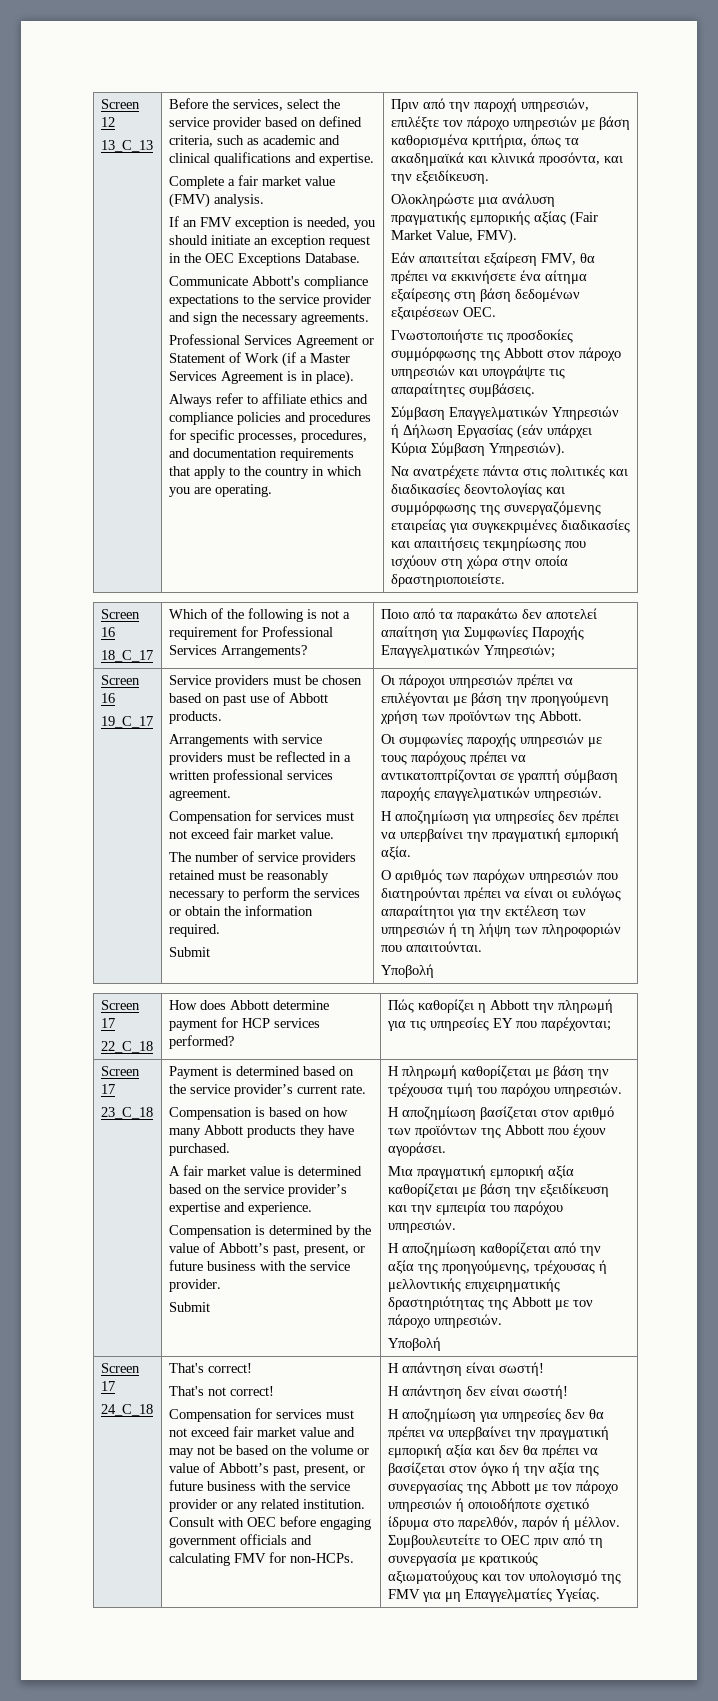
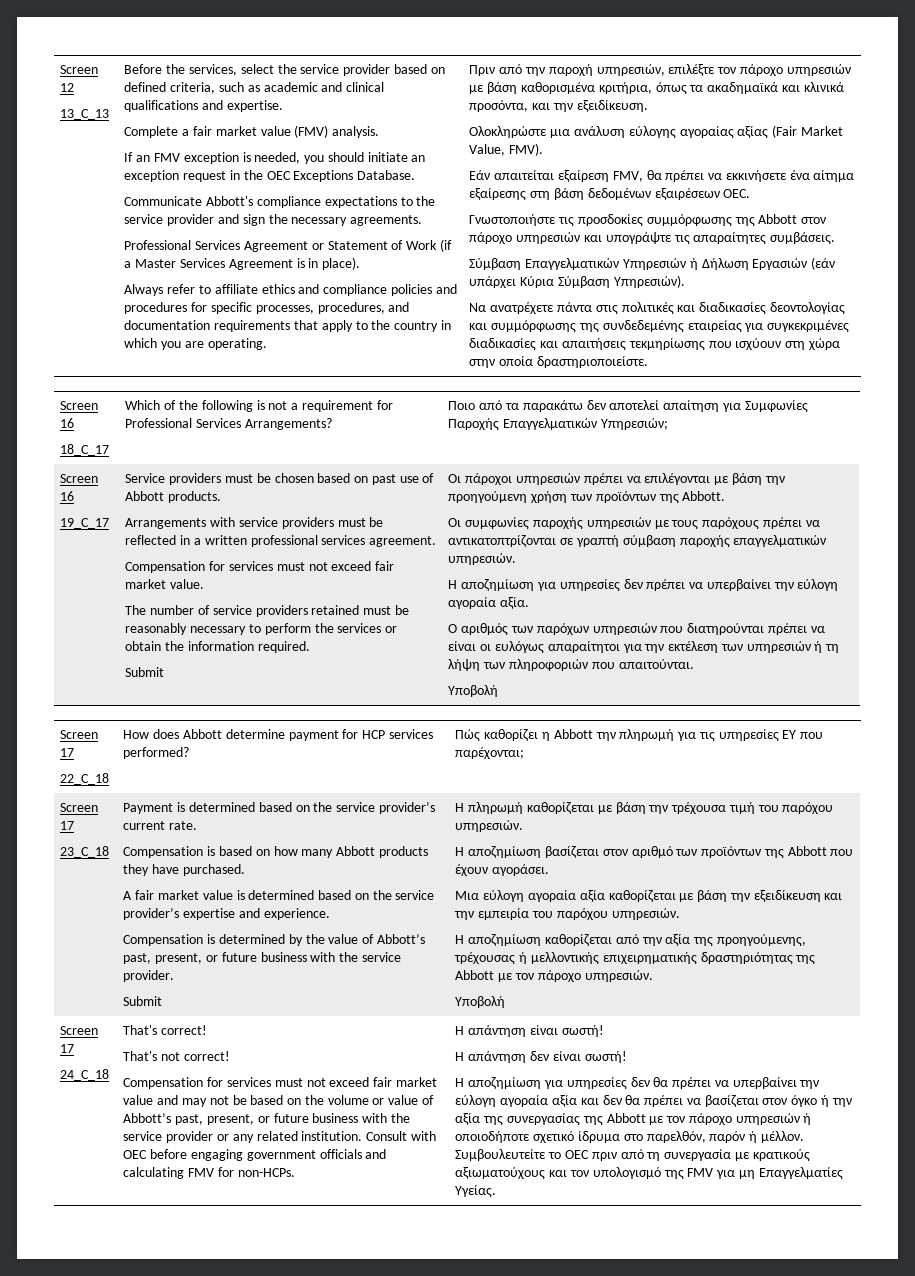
- Ολοκληρώστε μια ανάλυση πραγματικής εμπορικής αξίας (Fair Market Value, FMV).
+ Ολοκληρώστε μια ανάλυση εύλογης αγοραίας αξίας (Fair Market Value, FMV).
- Σύμβαση Επαγγελματικών Υπηρεσιών ή Δήλωση Εργασίας (εάν υπάρχει Κύρια Σύμβαση Υπηρεσιών).
+ Σύμβαση Επαγγελματικών Υπηρεσιών ή Δήλωση Εργασιών (εάν υπάρχει Κύρια Σύμβαση Υπηρεσιών).
- Να ανατρέχετε πάντα στις πολιτικές και διαδικασίες δεοντολογίας και συμμόρφωσης της συνεργαζόμενης εταιρείας για συγκεκριμένες διαδικασίες και απαιτήσεις τεκμηρίωσης που ισχύουν στη χώρα στην οποία δραστηριοποιείστε.
+ Να ανατρέχετε πάντα στις πολιτικές και διαδικασίες δεοντολογίας και συμμόρφωσης της συνδεδεμένης εταιρείας για συγκεκριμένες διαδικασίες και απαιτήσεις τεκμηρίωσης που ισχύουν στη χώρα στην οποία δραστηριοποιείστε.
- Η αποζημίωση για υπηρεσίες δεν πρέπει να υπερβαίνει την πραγματική εμπορική αξία.
+ Η αποζημίωση για υπηρεσίες δεν πρέπει να υπερβαίνει την εύλογη αγοραία αξία.
- Μια πραγματική εμπορική αξία καθορίζεται με βάση την εξειδίκευση και την εμπειρία του παρόχου υπηρεσιών.
+ Μια εύλογη αγοραία αξία καθορίζεται με βάση την εξειδίκευση και την εμπειρία του παρόχου υπηρεσιών.
- Η αποζημίωση για υπηρεσίες δεν θα πρέπει να υπερβαίνει την πραγματική εμπορική αξία και δεν θα πρέπει να βασίζεται στον όγκο ή την αξία της συνεργασίας της Abbott με τον πάροχο υπηρεσιών ή οποιοδήποτε σχετικό ίδρυμα στο παρελθόν, παρόν ή μέλλον.
+ Η αποζημίωση για υπηρεσίες δεν θα πρέπει να υπερβαίνει την εύλογη αγοραία αξία και δεν θα πρέπει να βασίζεται στον όγκο ή την αξία της συνεργασίας της Abbott με τον πάροχο υπηρεσιών ή οποιοδήποτε σχετικό ίδρυμα στο παρελθόν, παρόν ή μέλλον.

